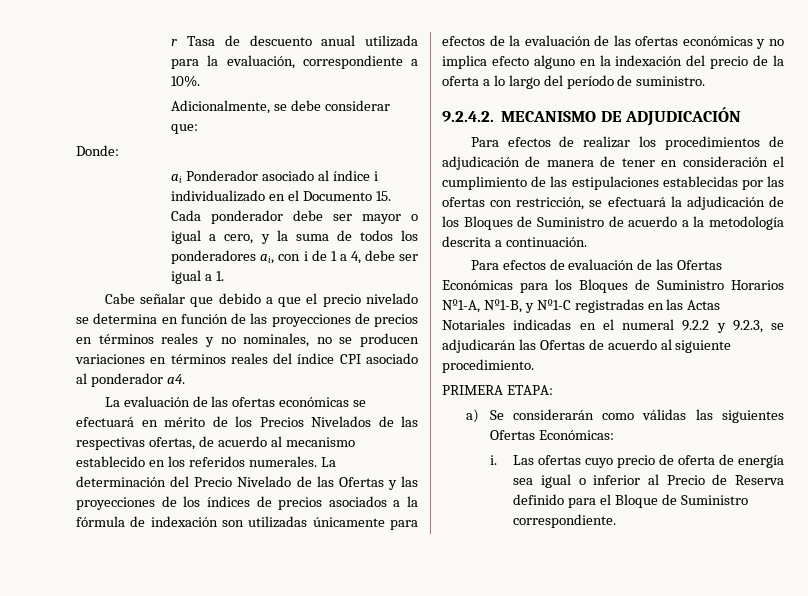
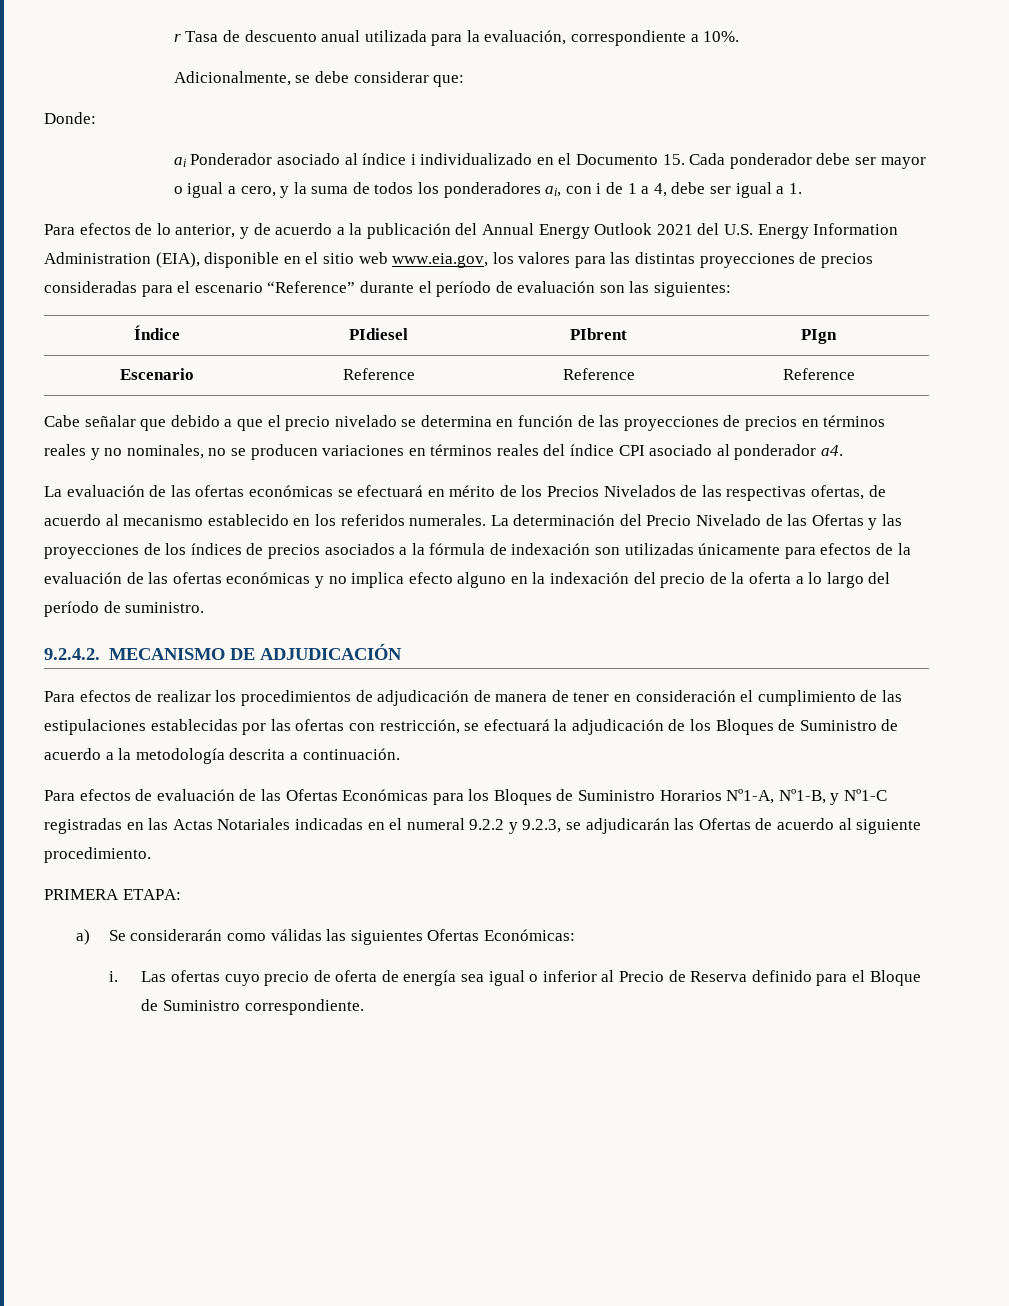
+ Para efectos de lo anterior, y de acuerdo a la publicación del Annual Energy Outlook 2021 del U.S. Energy Information Administration (EIA), disponible en el sitio web www.eia.gov, los valores para las distintas proyecciones de precios consideradas para el escenario “Reference” durante el período de evaluación son las siguientes:
+ Índice | PIdiesel | PIbrent | PIgn
+ Escenario | Reference | Reference | Reference

